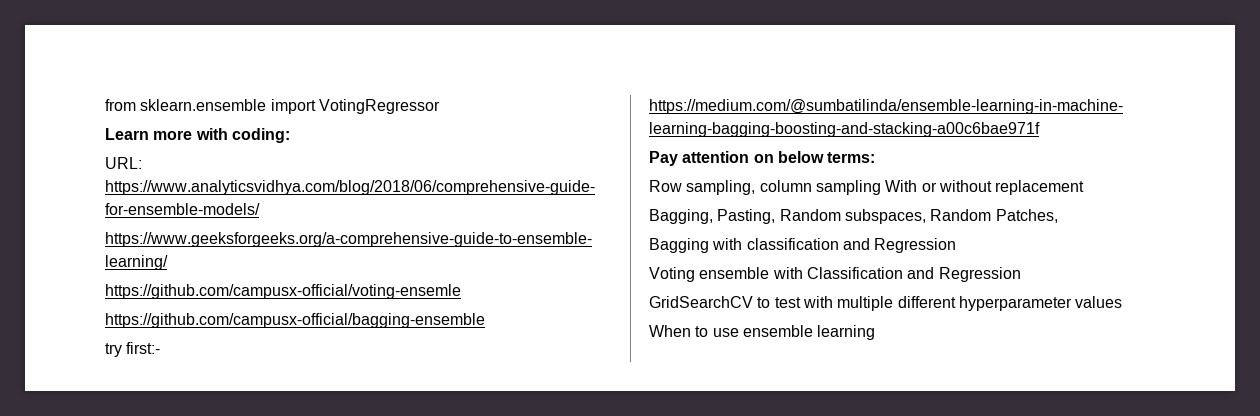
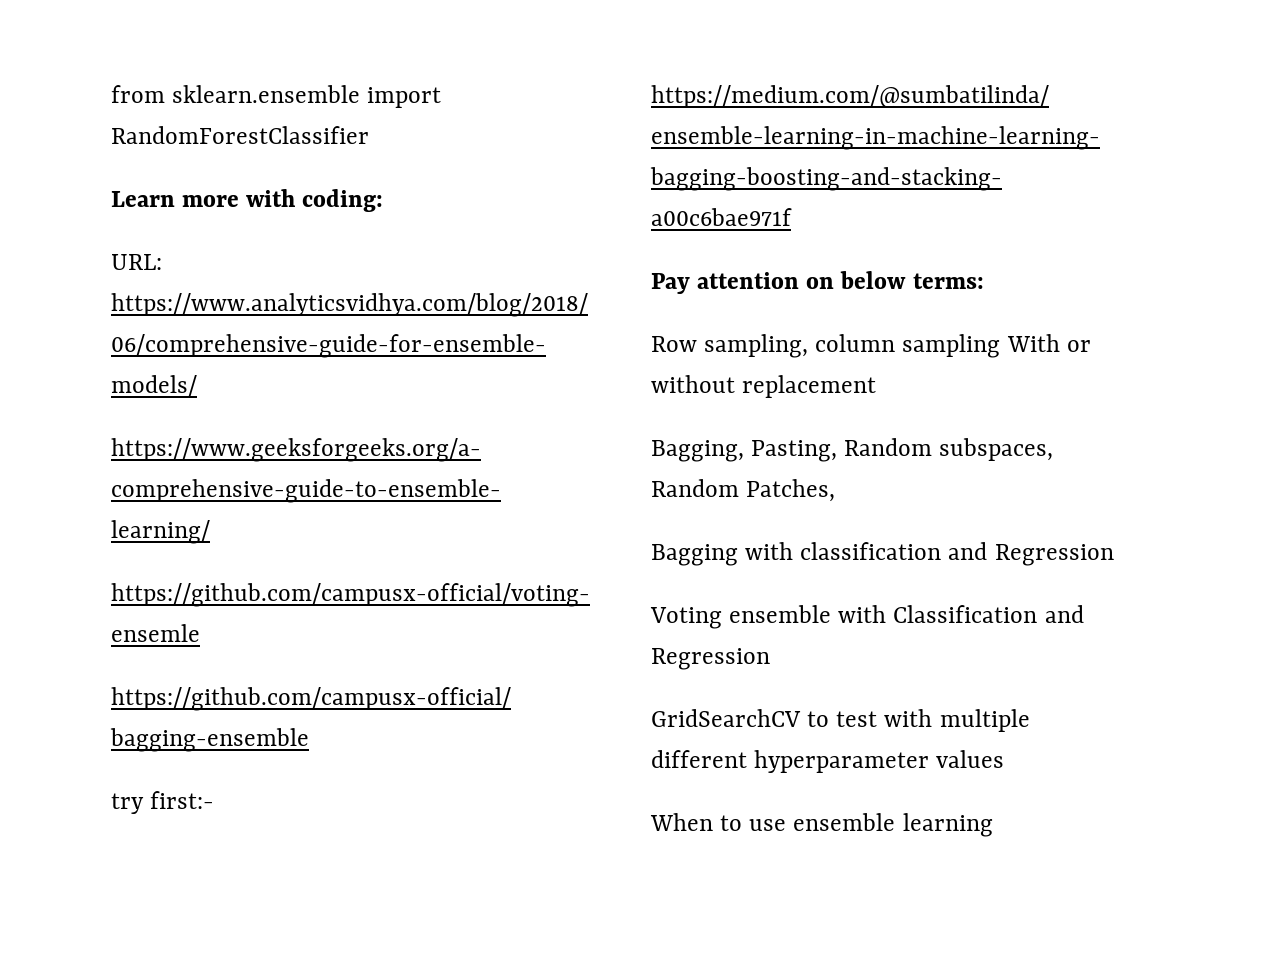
- from sklearn.ensemble import VotingRegressor
+ from sklearn.ensemble import RandomForestClassifier

